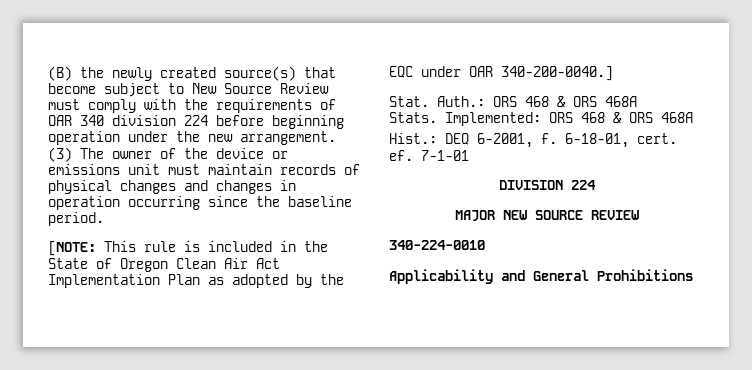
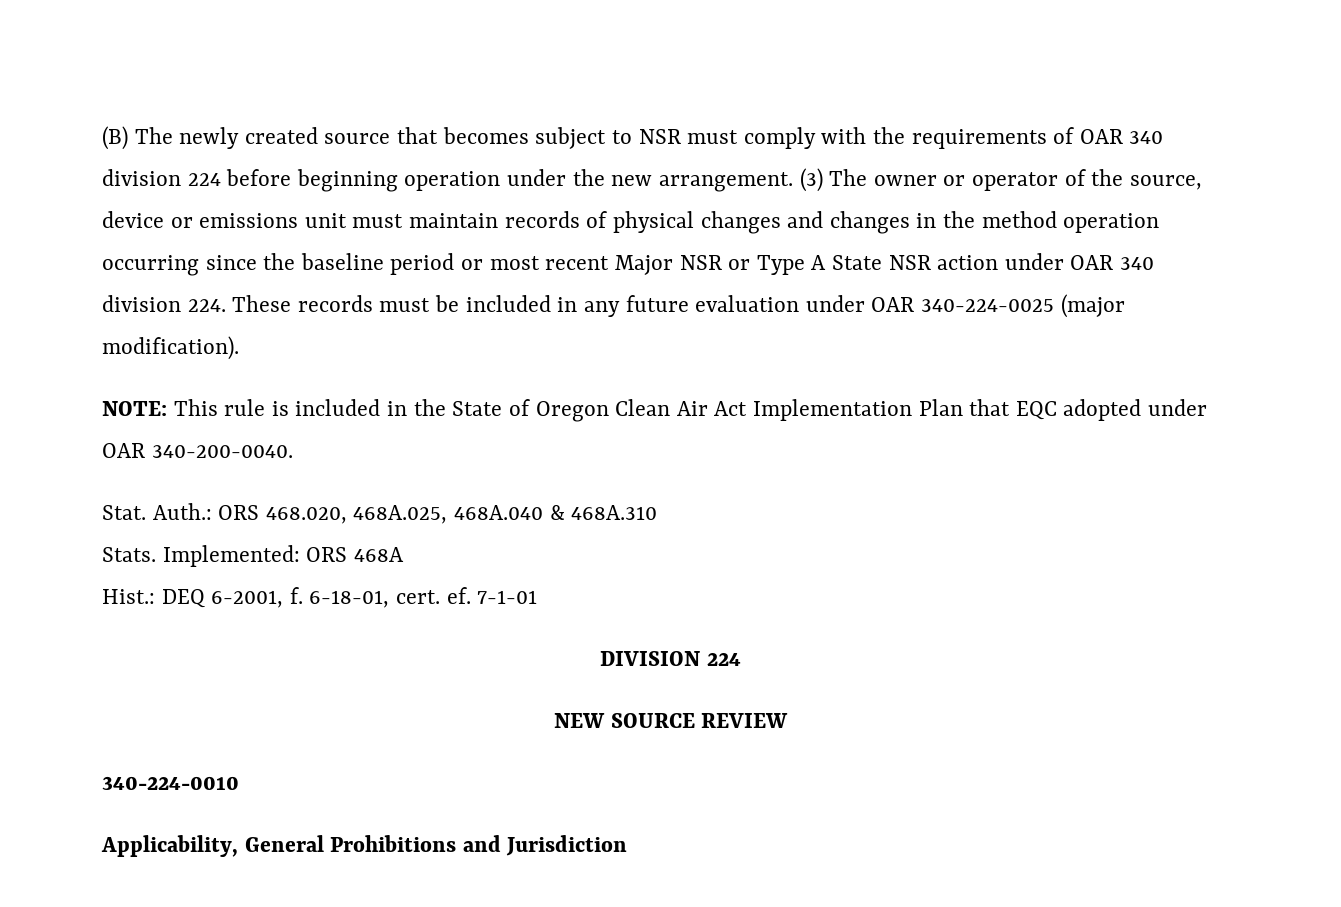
- (B) the newly created source(s) that become subject to New Source Review must comply with the requirements of OAR 340 division 224 before beginning operation under the new arrangement.
+ (B) The newly created source that becomes subject to NSR must comply with the requirements of OAR 340 division 224 before beginning operation under the new arrangement.
- (3) The owner of the device or emissions unit must maintain records of physical changes and changes in operation occurring since the baseline period.
- [NOTE: This rule is included in the State of Oregon Clean Air Act Implementation Plan as adopted by the EQC under OAR 340-200-0040.]
+ (3) The owner or operator of the source, device or emissions unit must maintain records of physical changes and changes in the method operation occurring since the baseline period or most recent Major NSR or Type A State NSR action under OAR 340 division 224. These records must be included in any future evaluation under OAR 340-224-0025 (major modification).
+ NOTE: This rule is included in the State of Oregon Clean Air Act Implementation Plan that EQC adopted under OAR 340-200-0040.
- Auth.: ORS 468 & ORS 468A
+ Auth.: ORS 468.020, 468A.025, 468A.040 & 468A.310
- Implemented: ORS 468 & ORS 468A
+ Implemented: ORS 468A
- MAJOR NEW SOURCE REVIEW
+ NEW SOURCE REVIEW
- Applicability and General Prohibitions
+ Applicability, General Prohibitions and Jurisdiction

